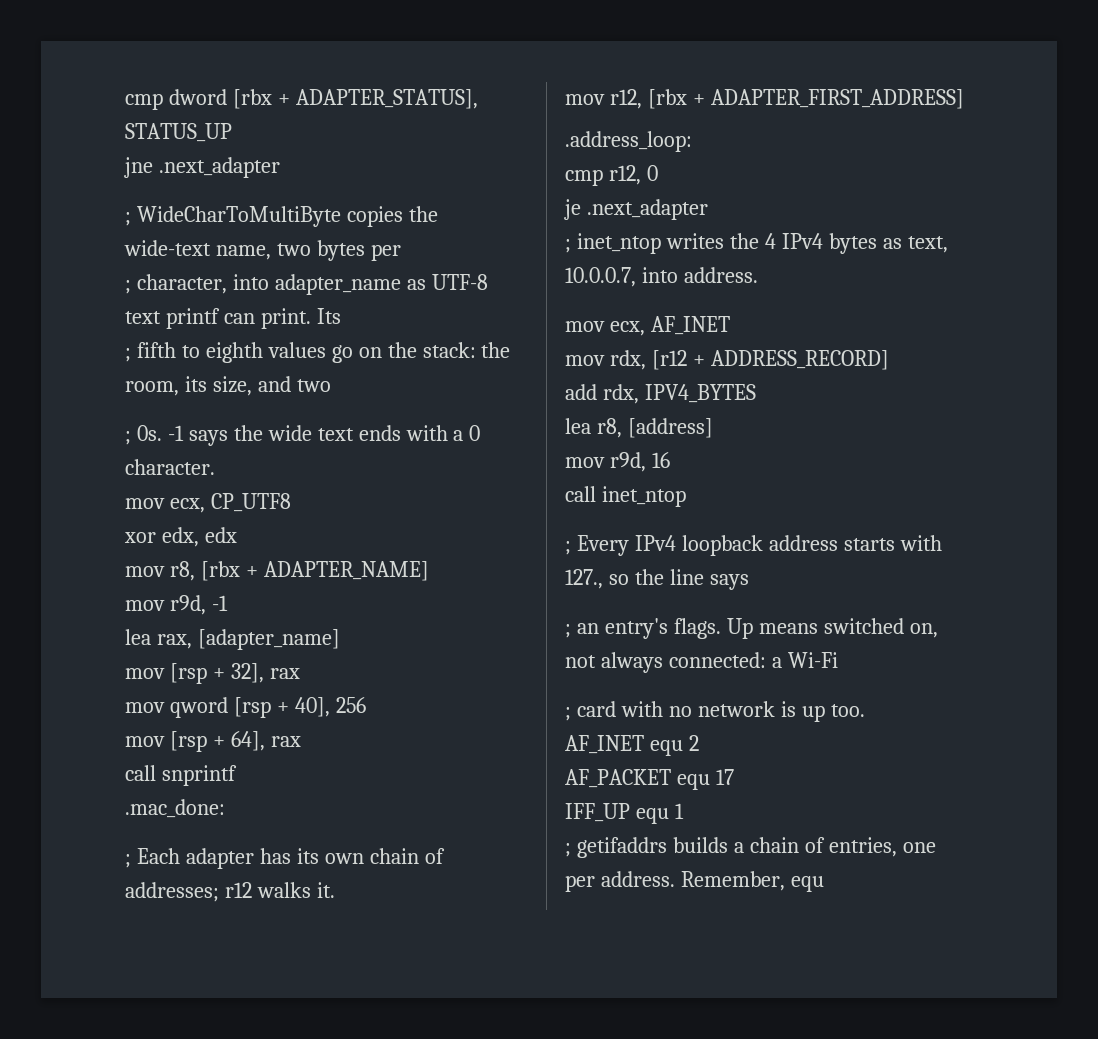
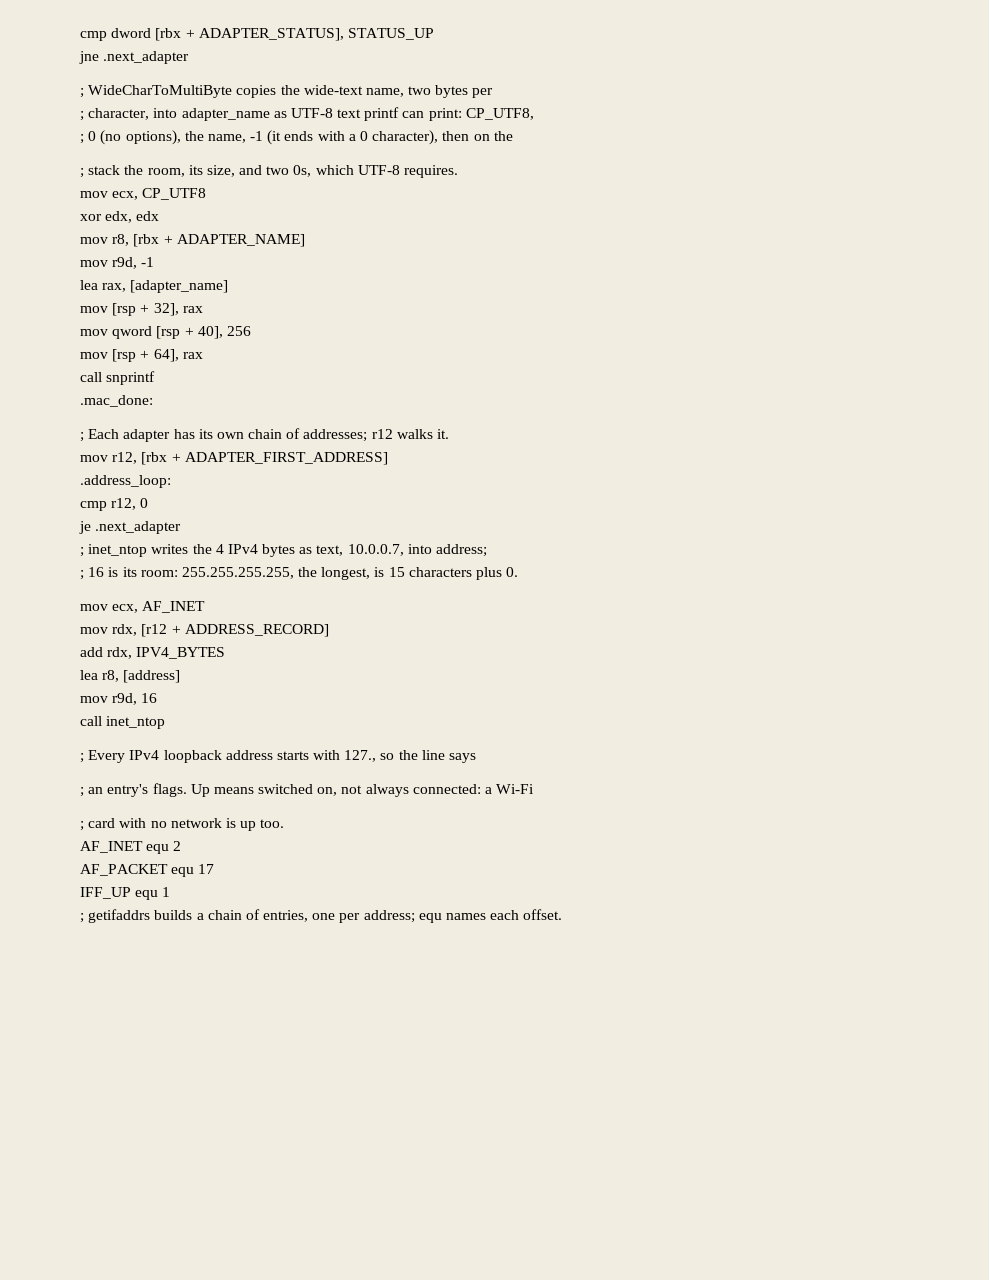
- ; character, into adapter_name as UTF-8 text printf can print. Its
- ; fifth to eighth values go on the stack: the room, its size, and two
- ; 0s. -1 says the wide text ends with a 0 character.
+ ; character, into adapter_name as UTF-8 text printf can print: CP_UTF8,
+ ; 0 (no options), the name, -1 (it ends with a 0 character), then on the
+ ; stack the room, its size, and two 0s, which UTF-8 requires.
- ; inet_ntop writes the 4 IPv4 bytes as text, 10.0.0.7, into address.
+ ; inet_ntop writes the 4 IPv4 bytes as text, 10.0.0.7, into address;
+ ; 16 is its room: 255.255.255.255, the longest, is 15 characters plus 0.
- ; getifaddrs builds a chain of entries, one per address. Remember, equ
+ ; getifaddrs builds a chain of entries, one per address; equ names each offset.

